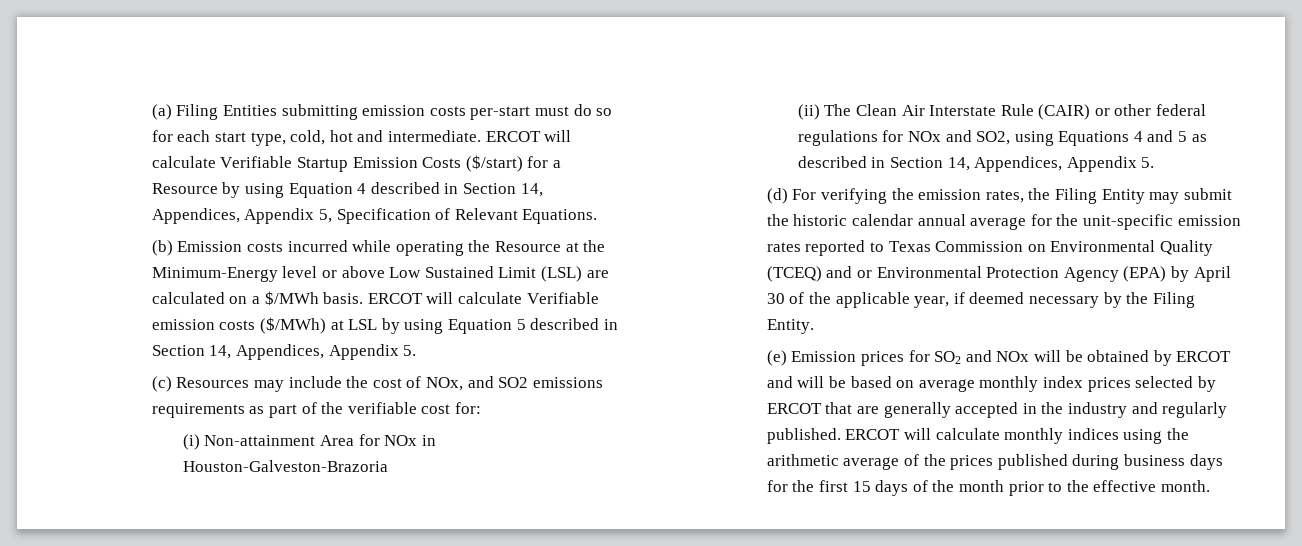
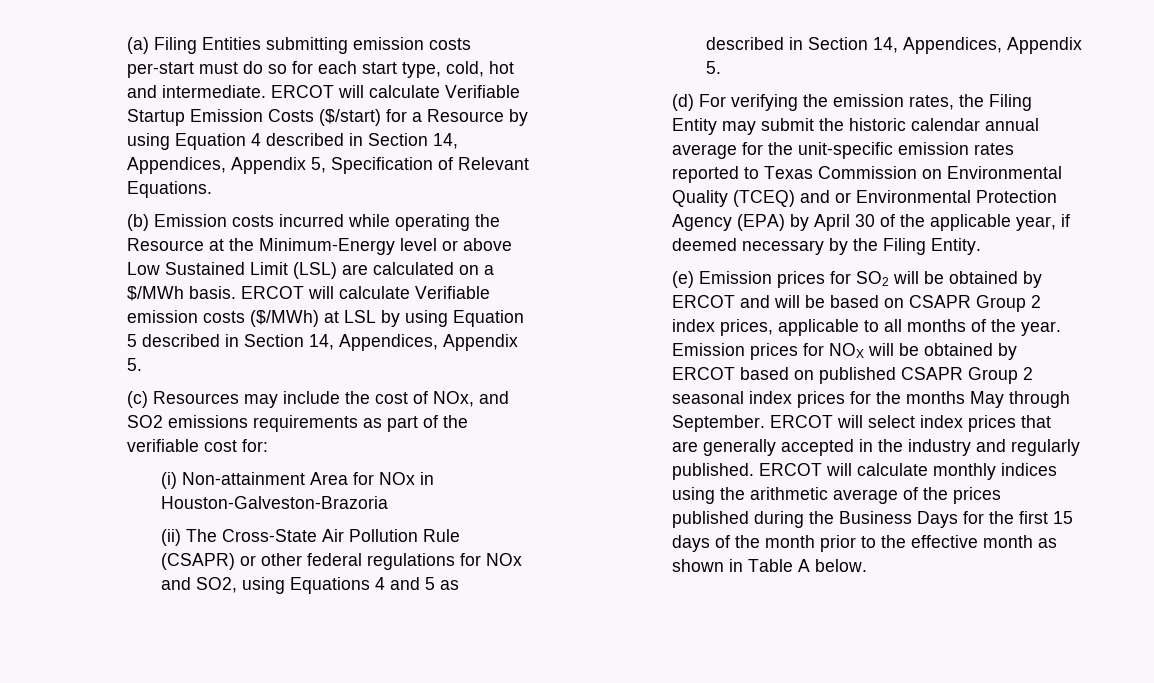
- (ii) The Clean Air Interstate Rule (CAIR) or other federal regulations for NOx and SO2, using Equations 4 and 5 as described in Section 14, Appendices, Appendix 5.
+ (ii) The Cross-State Air Pollution Rule (CSAPR) or other federal regulations for NOx and SO2, using Equations 4 and 5 as described in Section 14, Appendices, Appendix 5.
- (e) Emission prices for SO2 and NOx will be obtained by ERCOT and will be based on average monthly index prices selected by ERCOT that are generally accepted in the industry and regularly published.
+ (e) Emission prices for SO2 will be obtained by ERCOT and will be based on CSAPR Group 2 index prices, applicable to all months of the year. Emission prices for NOX will be obtained by ERCOT based on published CSAPR Group 2 seasonal index prices for the months May through September. ERCOT will select index prices that are generally accepted in the industry and regularly published.
- ERCOT will calculate monthly indices using the arithmetic average of the prices published during business days for the first 15 days of the month prior to the effective month.
+ ERCOT will calculate monthly indices using the arithmetic average of the prices published during the Business Days for the first 15 days of the month prior to the effective month as shown in Table A below.

